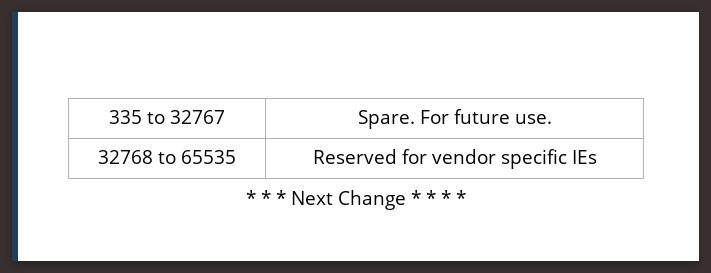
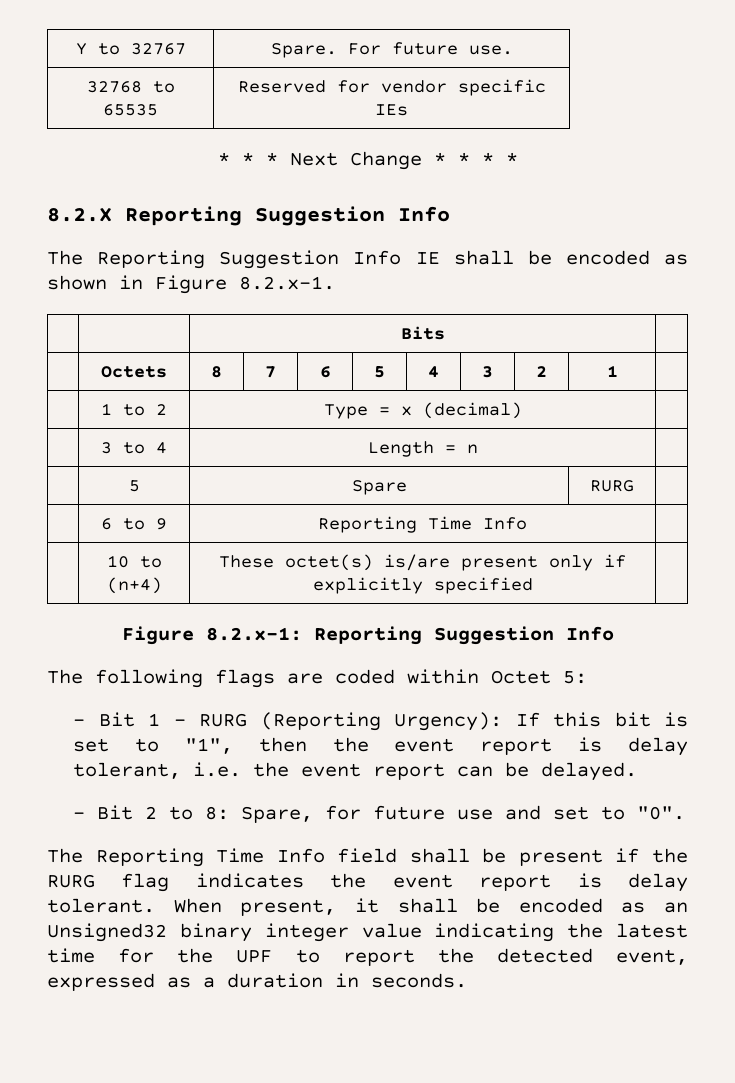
- 335 to 32767 | Spare. For future use.
+ Y to 32767 | Spare. For future use.
+ 8.2.X Reporting Suggestion Info
+ The Reporting Suggestion Info IE shall be encoded as shown in Figure 8.2.x-1.
+ | | Bits |
+ | Octets | 8 | 7 | 6 | 5 | 4 | 3 | 2 | 1 |
+ | 1 to 2 | Type = x (decimal) |
+ | 3 to 4 | Length = n |
+ | 5 | Spare | RURG |
+ | 6 to 9 | Reporting Time Info |
+ | 10 to (n+4) | These octet(s) is/are present only if explicitly specified |
+ Figure 8.2.x-1: Reporting Suggestion Info
+ The following flags are coded within Octet 5:
+ - Bit 1 – RURG (Reporting Urgency): If this bit is set to "1", then the event report is delay tolerant, i.e. the event report can be delayed.
+ - Bit 2 to 8: Spare, for future use and set to "0".
+ The Reporting Time Info field shall be present if the RURG flag indicates the event report is delay tolerant. When present, it shall be encoded as an Unsigned32 binary integer value indicating the latest time for the UPF to report the detected event, expressed as a duration in seconds.

